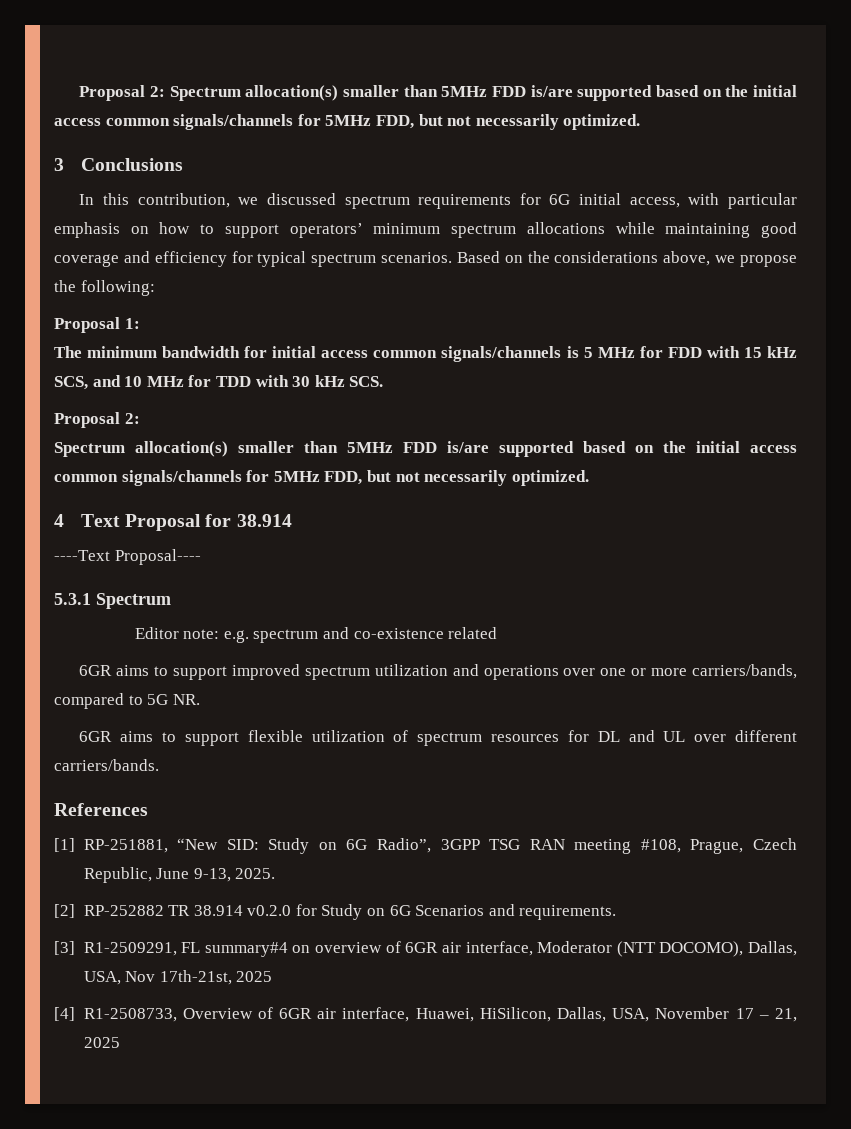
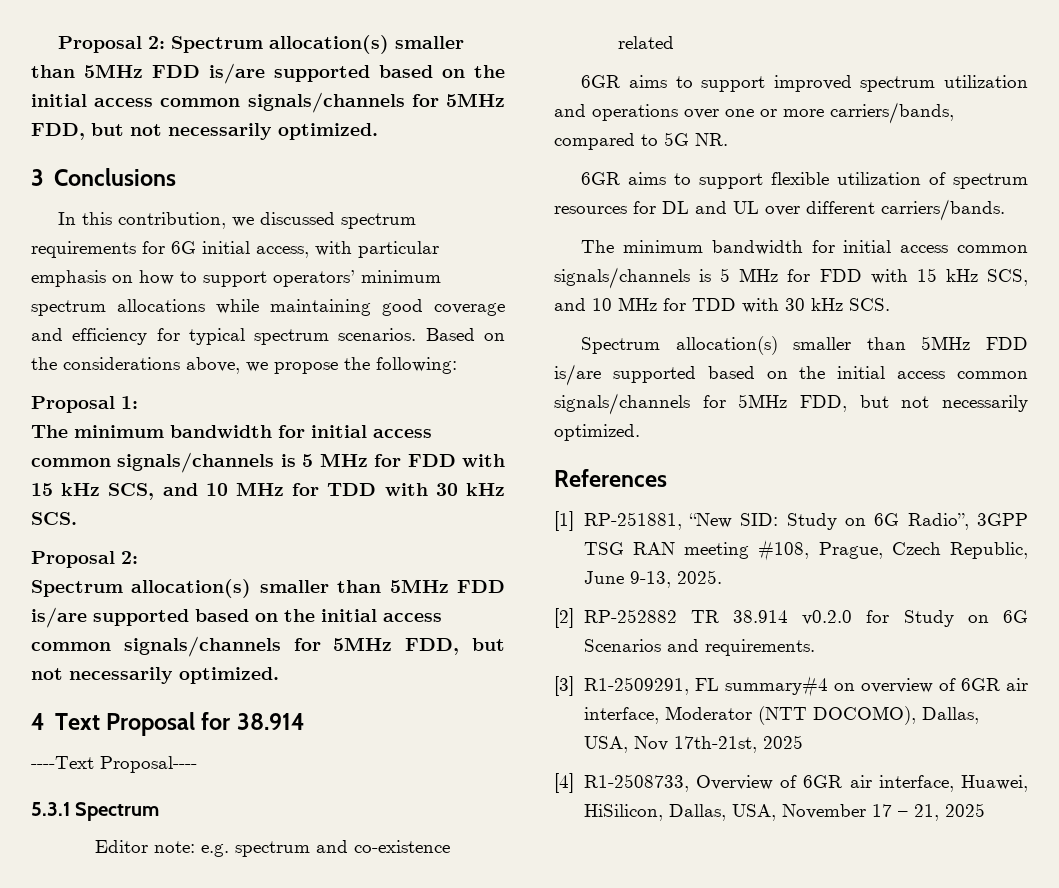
  6GR aims to support flexible utilization of spectrum resources for DL and UL over different carriers/bands.
+ The minimum bandwidth for initial access common signals/channels is 5 MHz for FDD with 15 kHz SCS, and 10 MHz for TDD with 30 kHz SCS.
+ Spectrum allocation(s) smaller than 5MHz FDD is/are supported based on the initial access common signals/channels for 5MHz FDD, but not necessarily optimized.

